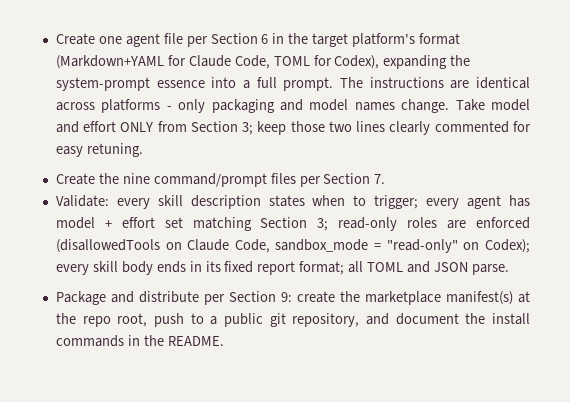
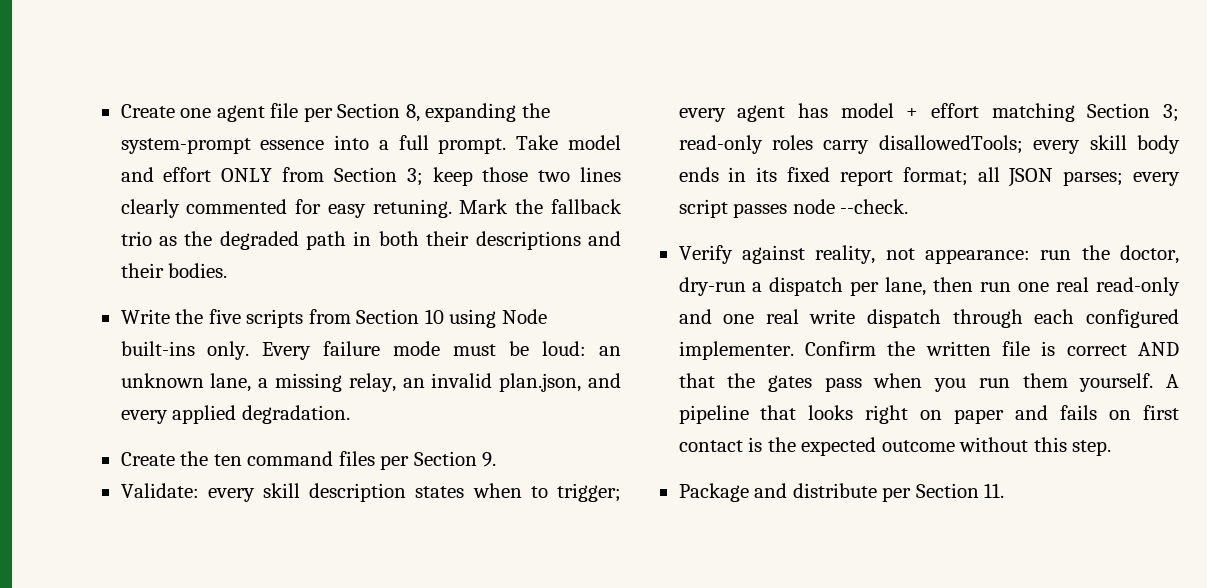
- Create one agent file per Section 6 in the target platform's format (Markdown+YAML for Claude Code, TOML for Codex), expanding the system-prompt essence into a full prompt.
+ Create one agent file per Section 8, expanding the system-prompt essence into a full prompt.
- The instructions are identical across platforms - only packaging and model names change.
+ Mark the fallback trio as the degraded path in both their descriptions and their bodies.
+ Write the five scripts from Section 10 using Node built-ins only. Every failure mode must be loud: an unknown lane, a missing relay, an invalid plan.json, and every applied degradation.
- Create the nine command/prompt files per Section 7.
+ Create the ten command files per Section 9.
- Validate: every skill description states when to trigger; every agent has model + effort set matching Section 3; read-only roles are enforced (disallowedTools on Claude Code, sandbox_mode = "read-only" on Codex); every skill body ends in its fixed report format; all TOML and JSON parse.
+ Validate: every skill description states when to trigger; every agent has model + effort matching Section 3; read-only roles carry disallowedTools; every skill body ends in its fixed report format; all JSON parses; every script passes node --check.
+ Verify against reality, not appearance: run the doctor, dry-run a dispatch per lane, then run one real read-only and one real write dispatch through each configured implementer. Confirm the written file is correct AND that the gates pass when you run them yourself. A pipeline that looks right on paper and fails on first contact is the expected outcome without this step.
- Package and distribute per Section 9: create the marketplace manifest(s) at the repo root, push to a public git repository, and document the install commands in the README.
+ Package and distribute per Section 11.

